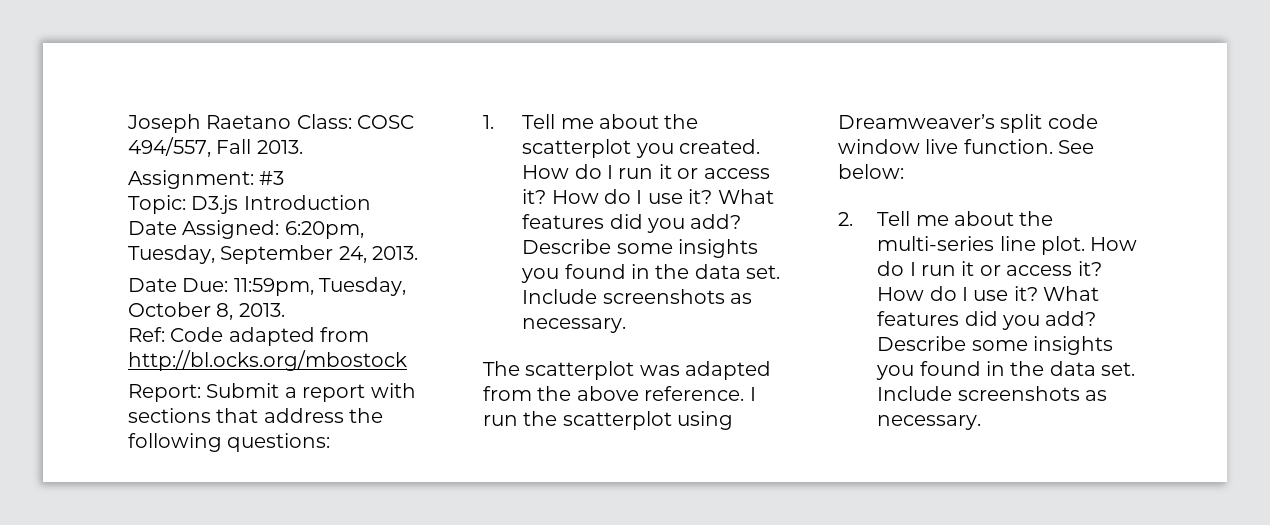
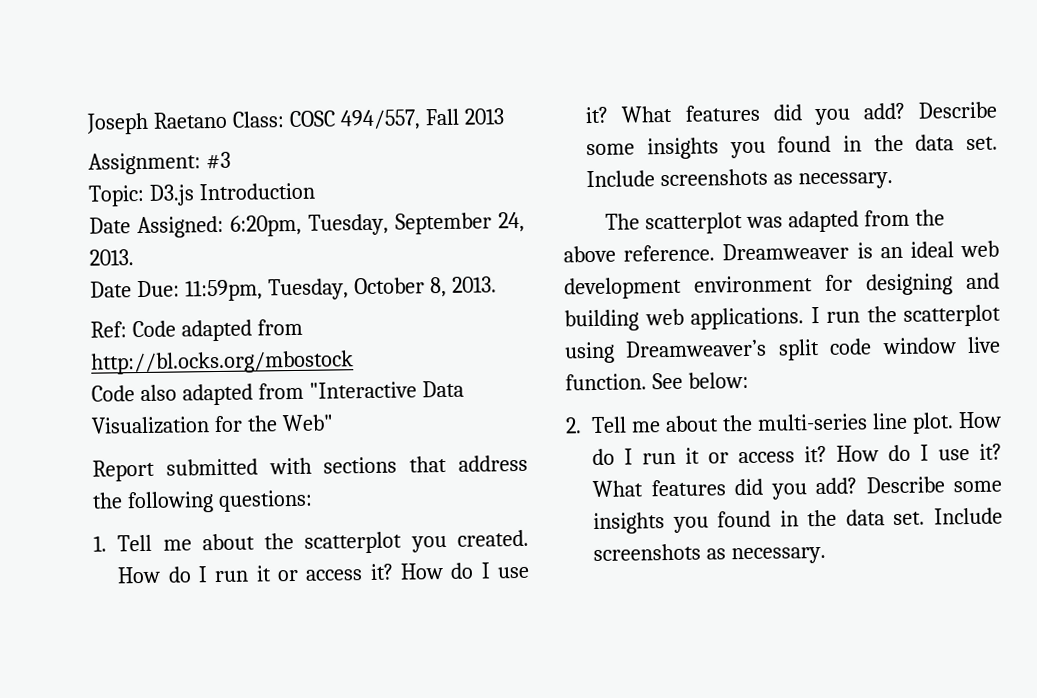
- Joseph Raetano Class: COSC 494/557, Fall 2013.
+ Joseph Raetano Class: COSC 494/557, Fall 2013
- Report: Submit a report with sections that address the following questions:
+ Code also adapted from "Interactive Data Visualization for the Web"
+ Report submitted with sections that address the following questions:
+ Dreamweaver is an ideal web development environment for designing and building web applications.

